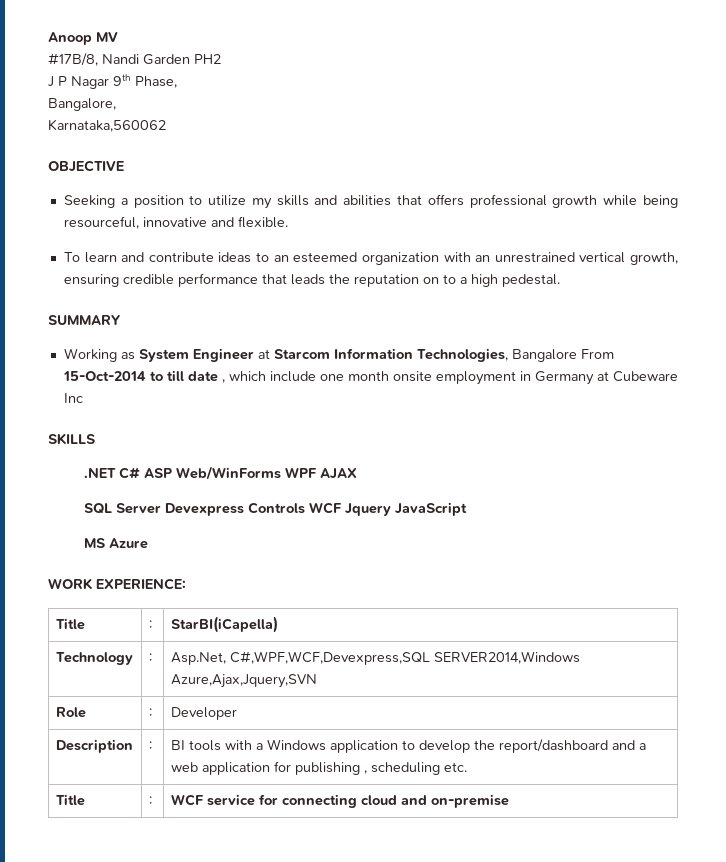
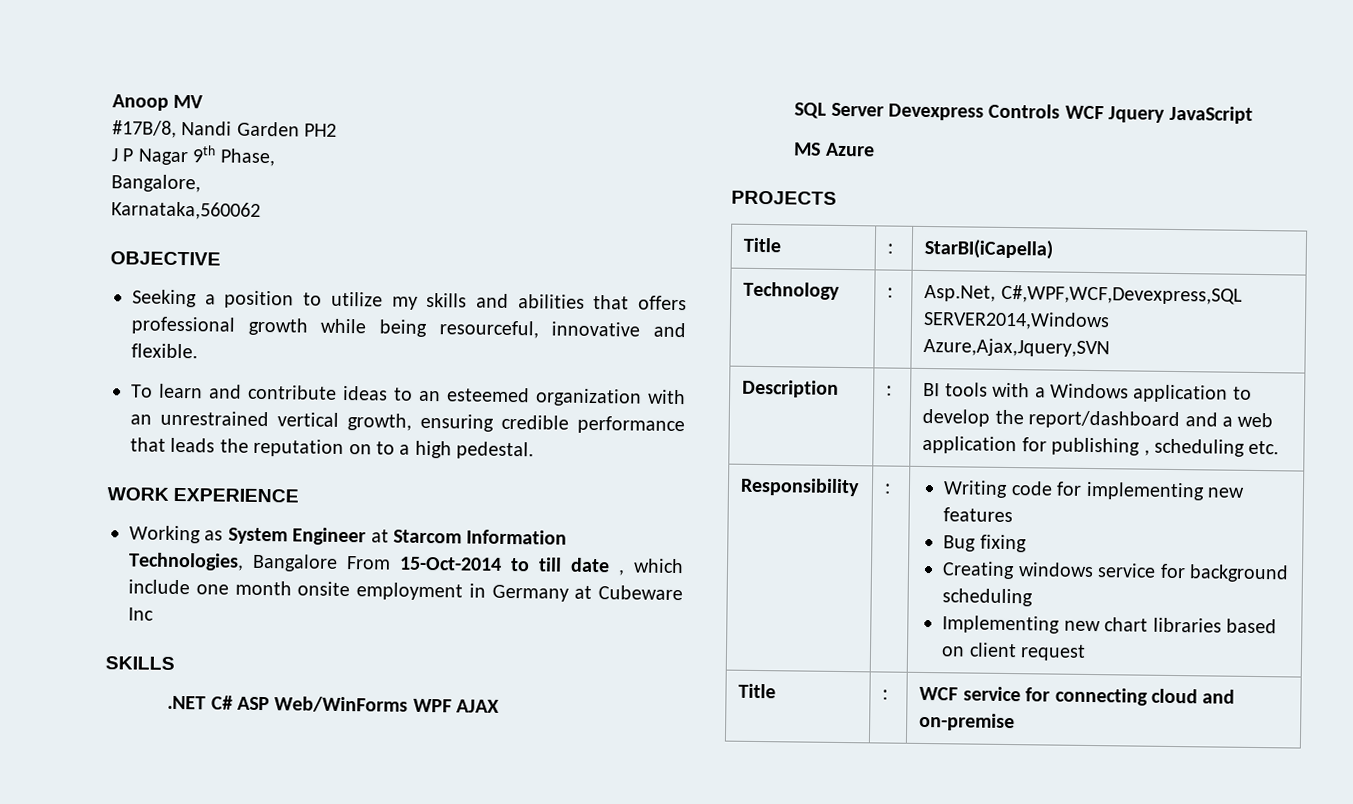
- SUMMARY
+ WORK EXPERIENCE
- WORK EXPERIENCE:
+ PROJECTS
- Role | : | Developer
+ Responsibility | : | Writing code for implementing new features
+ Bug fixing
+ Creating windows service for background scheduling
+ Implementing new chart libraries based on client request

